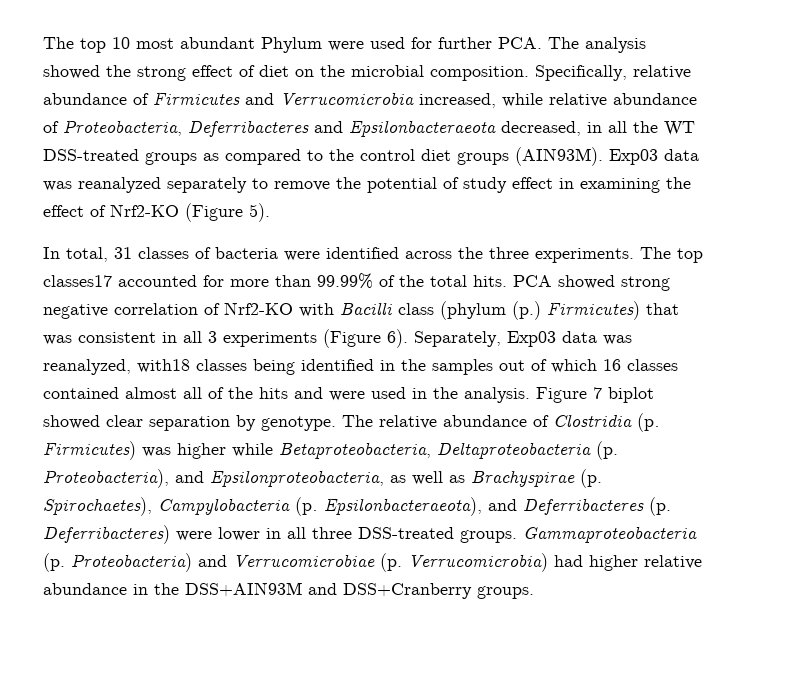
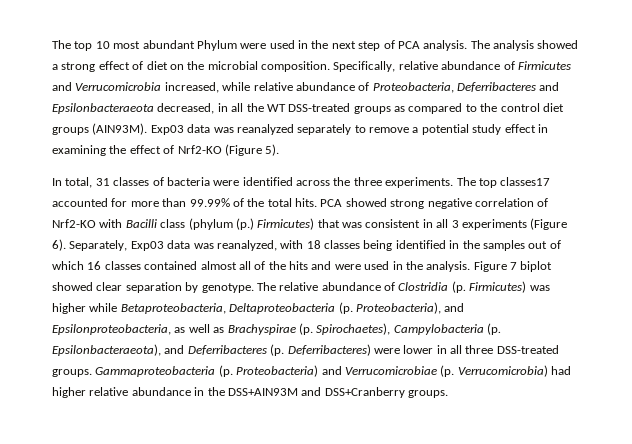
- The top 10 most abundant Phylum were used for further PCA. The analysis showed the strong effect of diet on the microbial composition.
+ The top 10 most abundant Phylum were used in the next step of PCA analysis. The analysis showed a strong effect of diet on the microbial composition.
- Exp03 data was reanalyzed separately to remove the potential of study effect in examining the effect of Nrf2-KO (Figure 5).
+ Exp03 data was reanalyzed separately to remove a potential study effect in examining the effect of Nrf2-KO (Figure 5).
- Separately, Exp03 data was reanalyzed, with18 classes being identified in the samples out of which 16 classes contained almost all of the hits and were used in the analysis.
+ Separately, Exp03 data was reanalyzed, with 18 classes being identified in the samples out of which 16 classes contained almost all of the hits and were used in the analysis.

